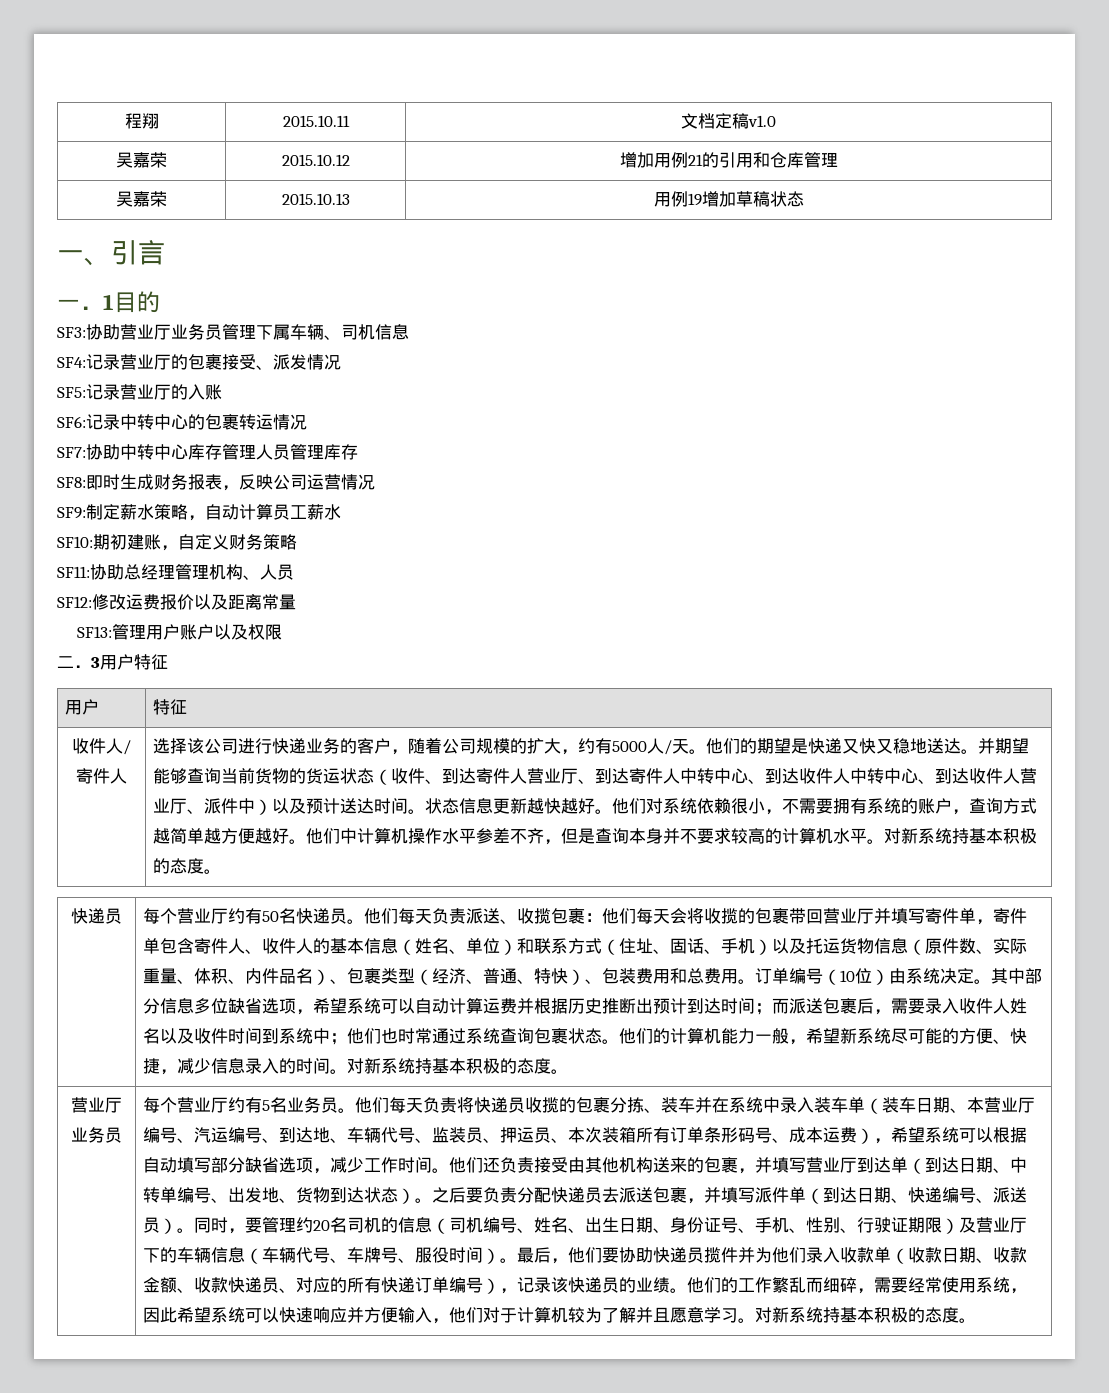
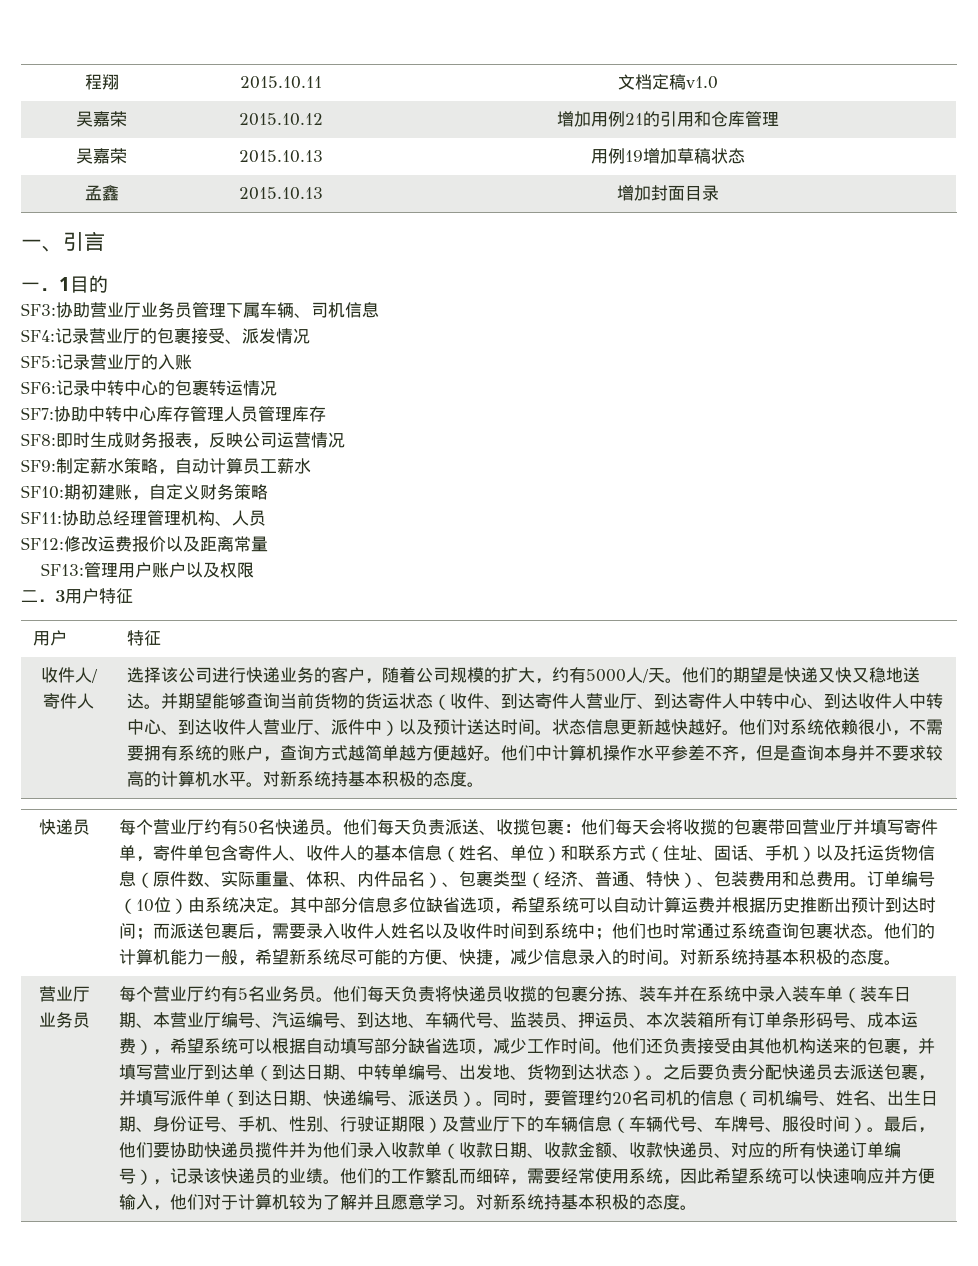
+ 孟鑫 | 2015.10.13 | 增加封面目录

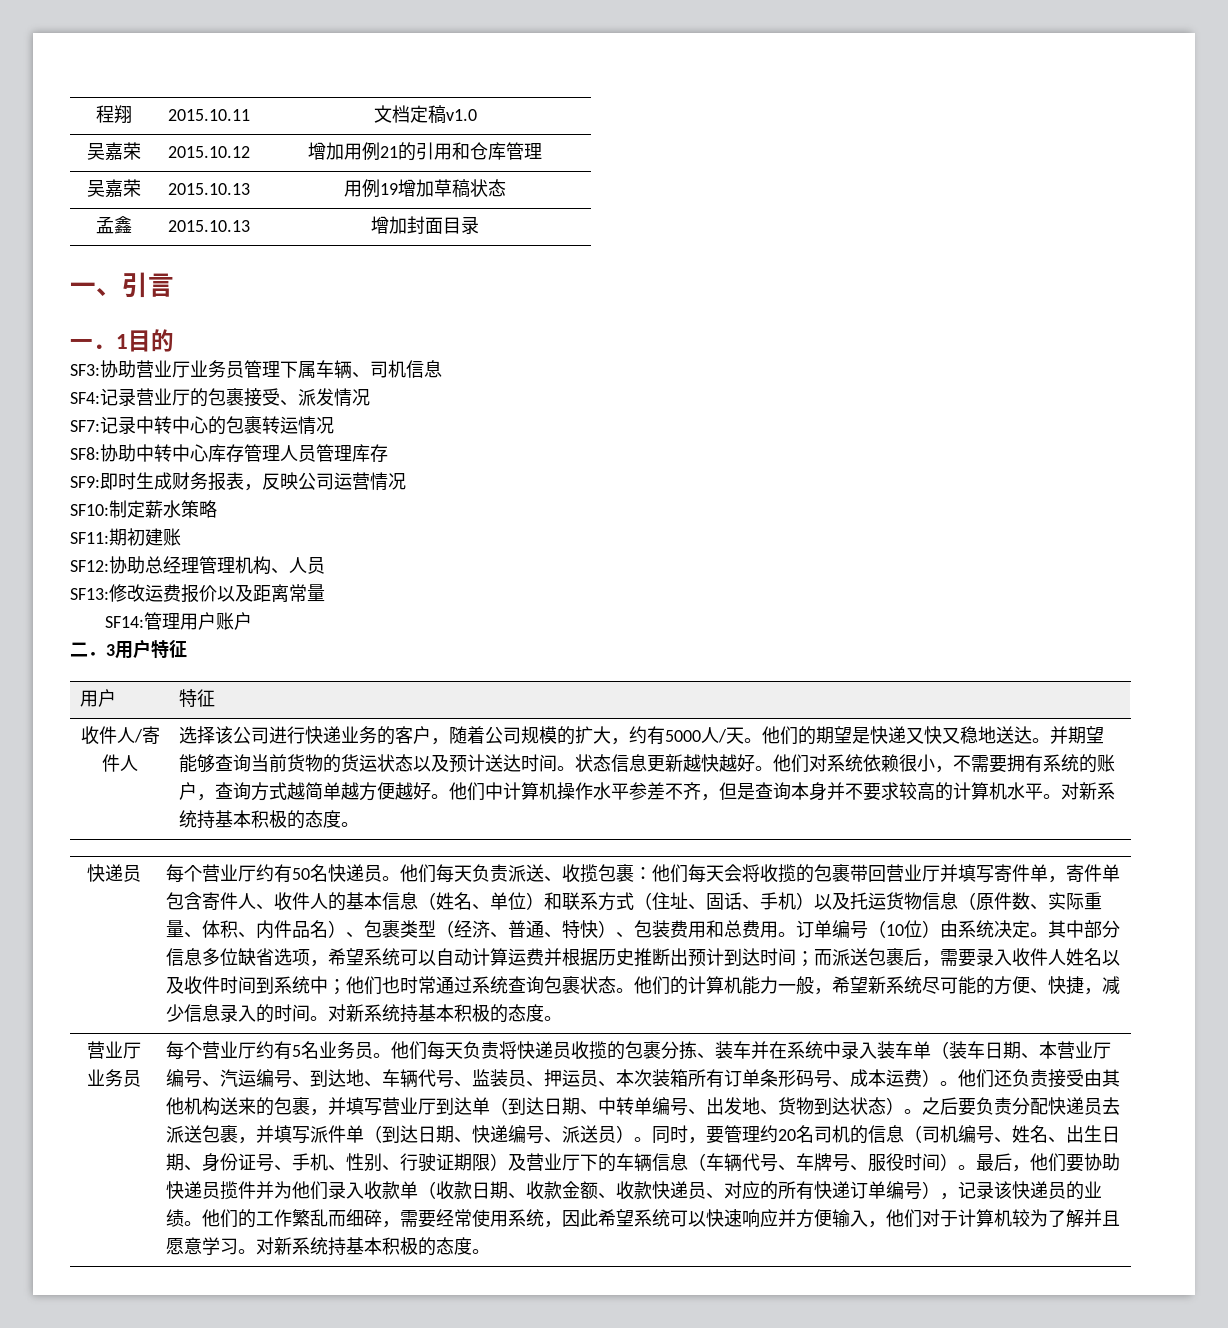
- SF5:记录营业厅的入账
- SF6:记录中转中心的包裹转运情况
+ SF7:记录中转中心的包裹转运情况
- SF7:协助中转中心库存管理人员管理库存
+ SF8:协助中转中心库存管理人员管理库存
- SF8:即时生成财务报表，反映公司运营情况
+ SF9:即时生成财务报表，反映公司运营情况
- SF9:制定薪水策略，自动计算员工薪水
- SF10:期初建账，自定义财务策略
- SF11:协助总经理管理机构、人员
+ SF10:制定薪水策略
+ SF11:期初建账
+ SF12:协助总经理管理机构、人员
- SF12:修改运费报价以及距离常量
+ SF13:修改运费报价以及距离常量
- SF13:管理用户账户以及权限
+ SF14:管理用户账户
- 并期望能够查询当前货物的货运状态（收件、到达寄件人营业厅、到达寄件人中转中心、到达收件人中转中心、到达收件人营业厅、派件中）以及预计送达时间。
+ 并期望能够查询当前货物的货运状态以及预计送达时间。
- 他们每天负责将快递员收揽的包裹分拣、装车并在系统中录入装车单（装车日期、本营业厅编号、汽运编号、到达地、车辆代号、监装员、押运员、本次装箱所有订单条形码号、成本运费），希望系统可以根据自动填写部分缺省选项，减少工作时间。
+ 他们每天负责将快递员收揽的包裹分拣、装车并在系统中录入装车单（装车日期、本营业厅编号、汽运编号、到达地、车辆代号、监装员、押运员、本次装箱所有订单条形码号、成本运费）。

